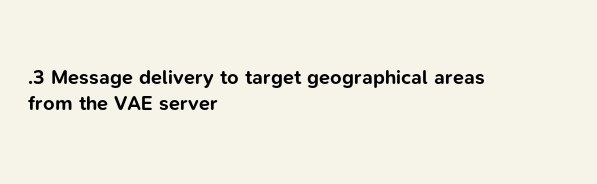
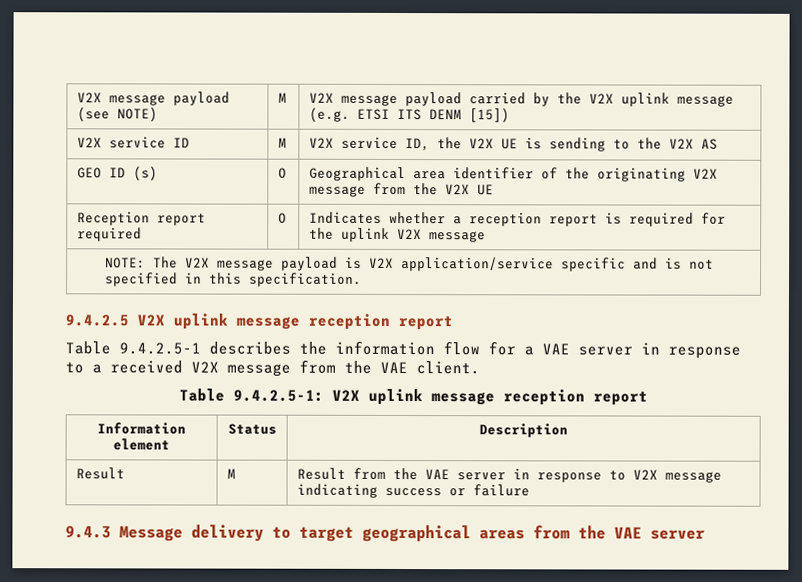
- .3 Message delivery to target geographical areas from the VAE server
+ V2X message payload (see NOTE) | M | V2X message payload carried by the V2X uplink message (e.g. ETSI ITS DENM [15])
+ V2X service ID | M | V2X service ID, the V2X UE is sending to the V2X AS
+ GEO ID (s) | O | Geographical area identifier of the originating V2X message from the V2X UE
+ Reception report required | O | Indicates whether a reception report is required for the uplink V2X message
+ NOTE: The V2X message payload is V2X application/service specific and is not specified in this specification.
+ 9.4.2.5 V2X uplink message reception report
+ Table 9.4.2.5-1 describes the information flow for a VAE server in response to a received V2X message from the VAE client.
+ Table 9.4.2.5-1: V2X uplink message reception report
+ Information element | Status | Description
+ Result | M | Result from the VAE server in response to V2X message indicating success or failure
+ 9.4.3 Message delivery to target geographical areas from the VAE server

